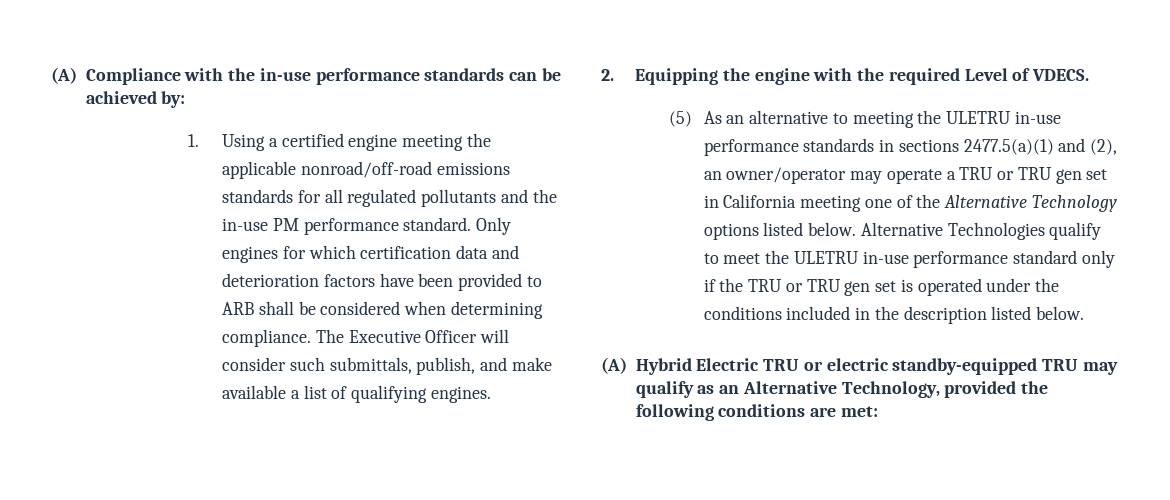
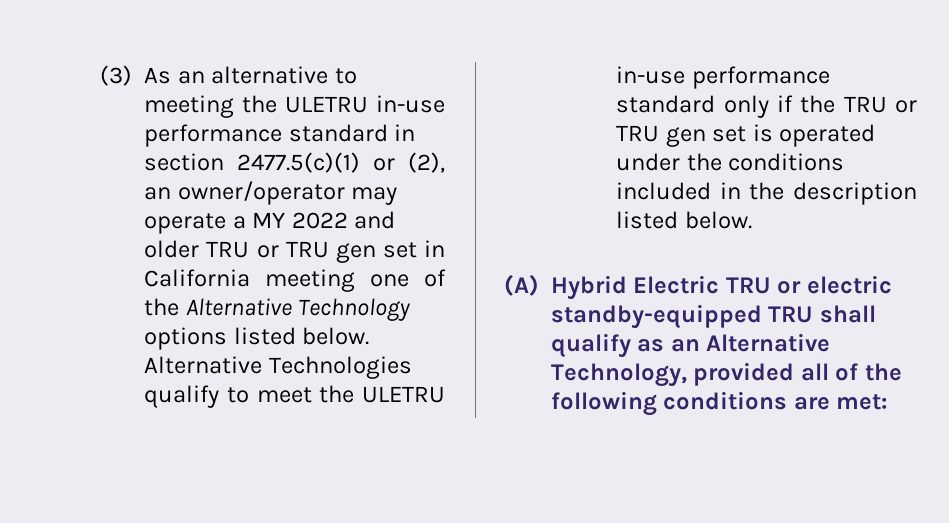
- (A) Compliance with the in-use performance standards can be achieved by:
- 1. Using a certified engine meeting the applicable nonroad/off-road emissions standards for all regulated pollutants and the in-use PM performance standard. Only engines for which certification data and deterioration factors have been provided to ARB shall be considered when determining compliance. The Executive Officer will consider such submittals, publish, and make available a list of qualifying engines.
- 2. Equipping the engine with the required Level of VDECS.
- (5) As an alternative to meeting the ULETRU in-use performance standards in sections 2477.5(a)(1) and (2), an owner/operator may operate a TRU or TRU gen set in California meeting one of the Alternative Technology options listed below.
+ (3) As an alternative to meeting the ULETRU in-use performance standard in section 2477.5(c)(1) or (2), an owner/operator may operate a MY 2022 and older TRU or TRU gen set in California meeting one of the Alternative Technology options listed below.
- (A) Hybrid Electric TRU or electric standby-equipped TRU may qualify as an Alternative Technology, provided the following conditions are met:
+ (A) Hybrid Electric TRU or electric standby-equipped TRU shall qualify as an Alternative Technology, provided all of the following conditions are met:

